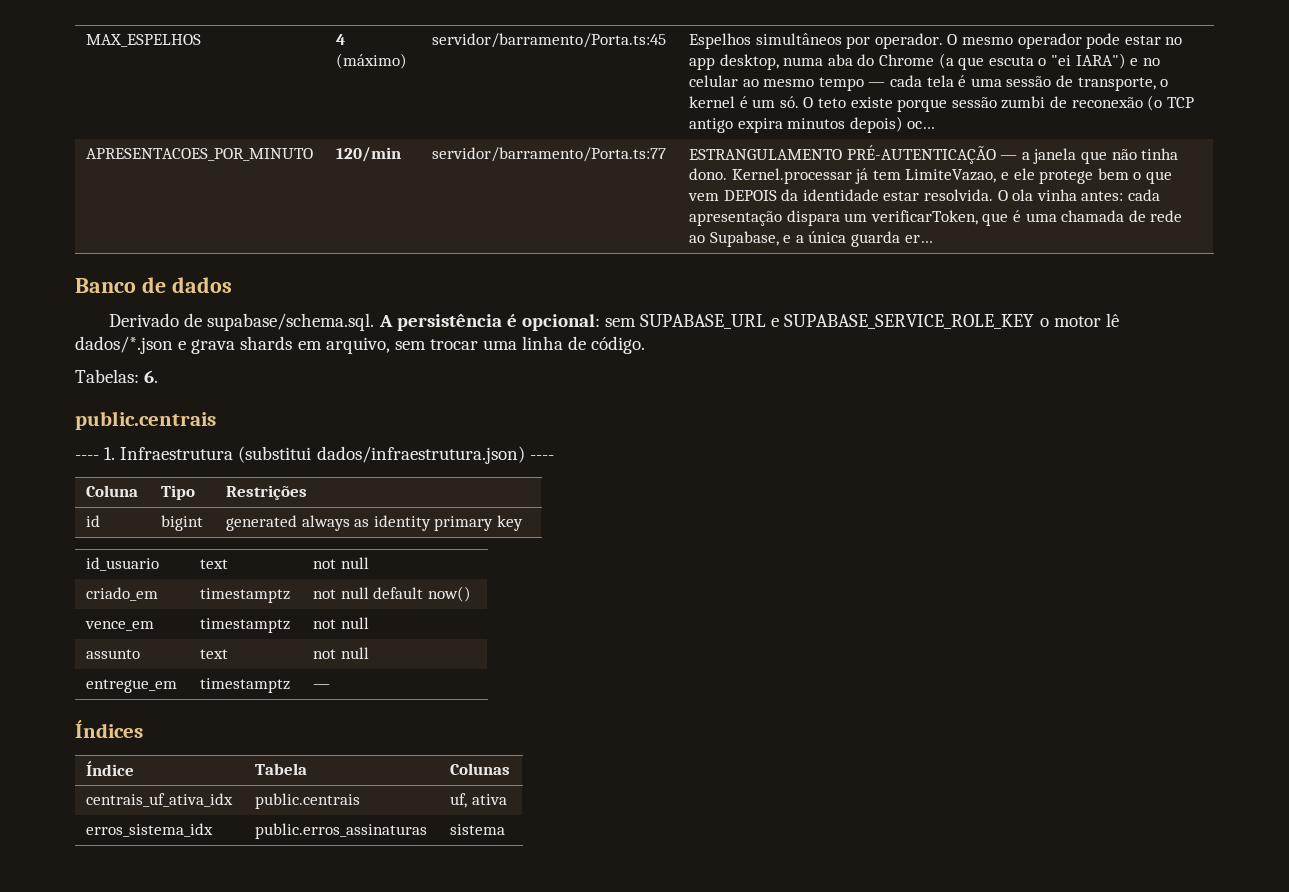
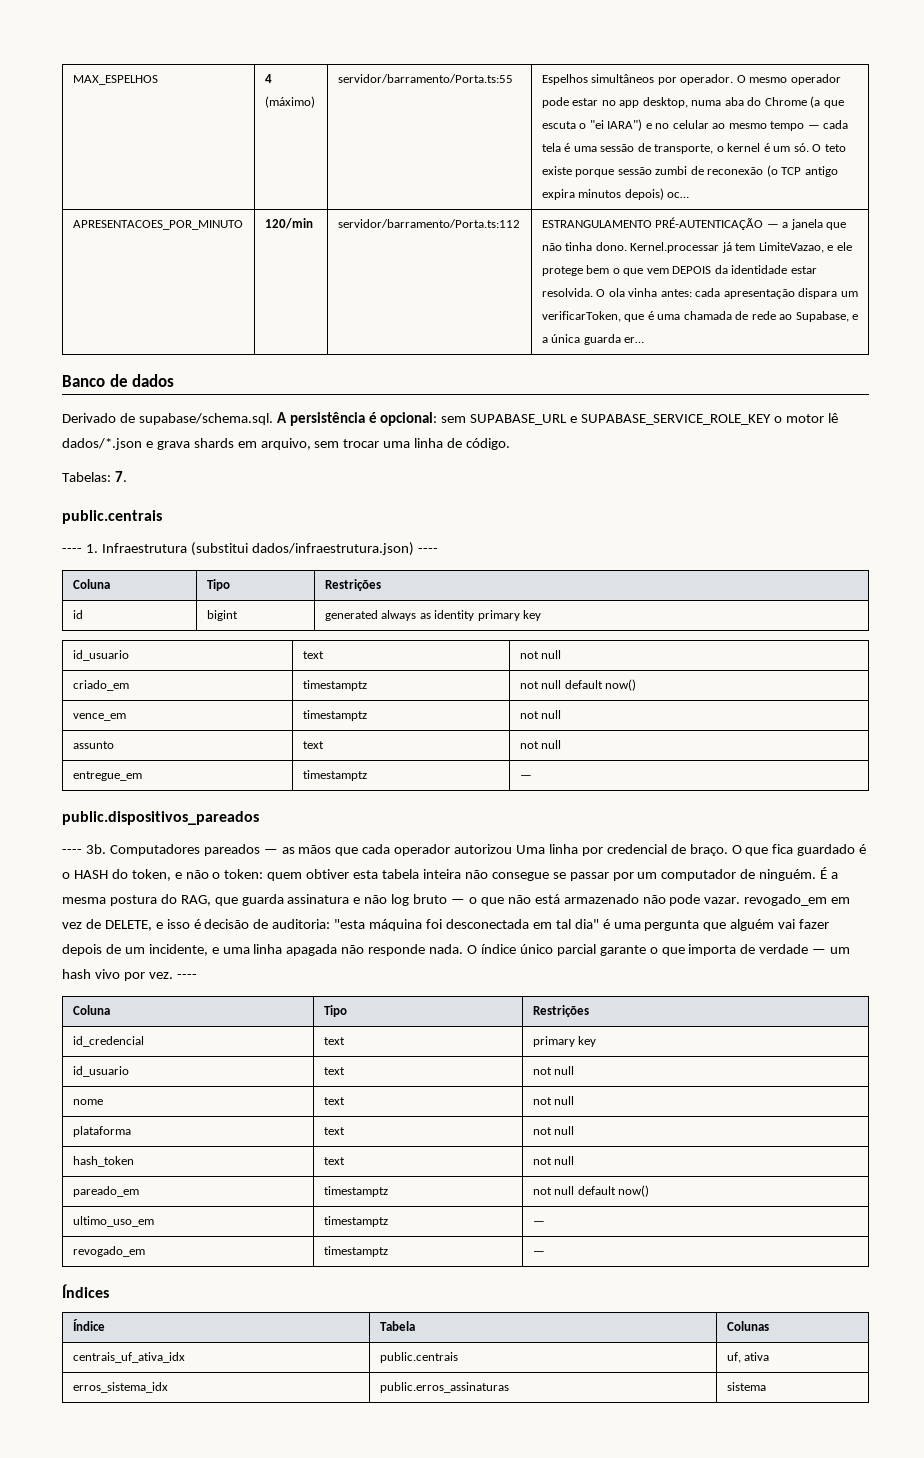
- servidor/barramento/Porta.ts:45
+ servidor/barramento/Porta.ts:55
- servidor/barramento/Porta.ts:77
+ servidor/barramento/Porta.ts:112
- Tabelas: 6.
+ Tabelas: 7.
+ public.dispositivos_pareados
+ ---- 3b. Computadores pareados — as mãos que cada operador autorizou Uma linha por credencial de braço. O que fica guardado é o HASH do token, e não o token: quem obtiver esta tabela inteira não consegue se passar por um computador de ninguém. É a mesma postura do RAG, que guarda assinatura e não log bruto — o que não está armazenado não pode vazar. revogado_em em vez de DELETE, e isso é decisão de auditoria: "esta máquina foi desconectada em tal dia" é uma pergunta que alguém vai fazer depois de um incidente, e uma linha apagada não responde nada. O índice único parcial garante o que importa de verdade — um hash vivo por vez. ----
+ Coluna | Tipo | Restrições
+ id_credencial | text | primary key
+ id_usuario | text | not null
+ nome | text | not null
+ plataforma | text | not null
+ hash_token | text | not null
+ pareado_em | timestamptz | not null default now()
+ ultimo_uso_em | timestamptz | —
+ revogado_em | timestamptz | —

